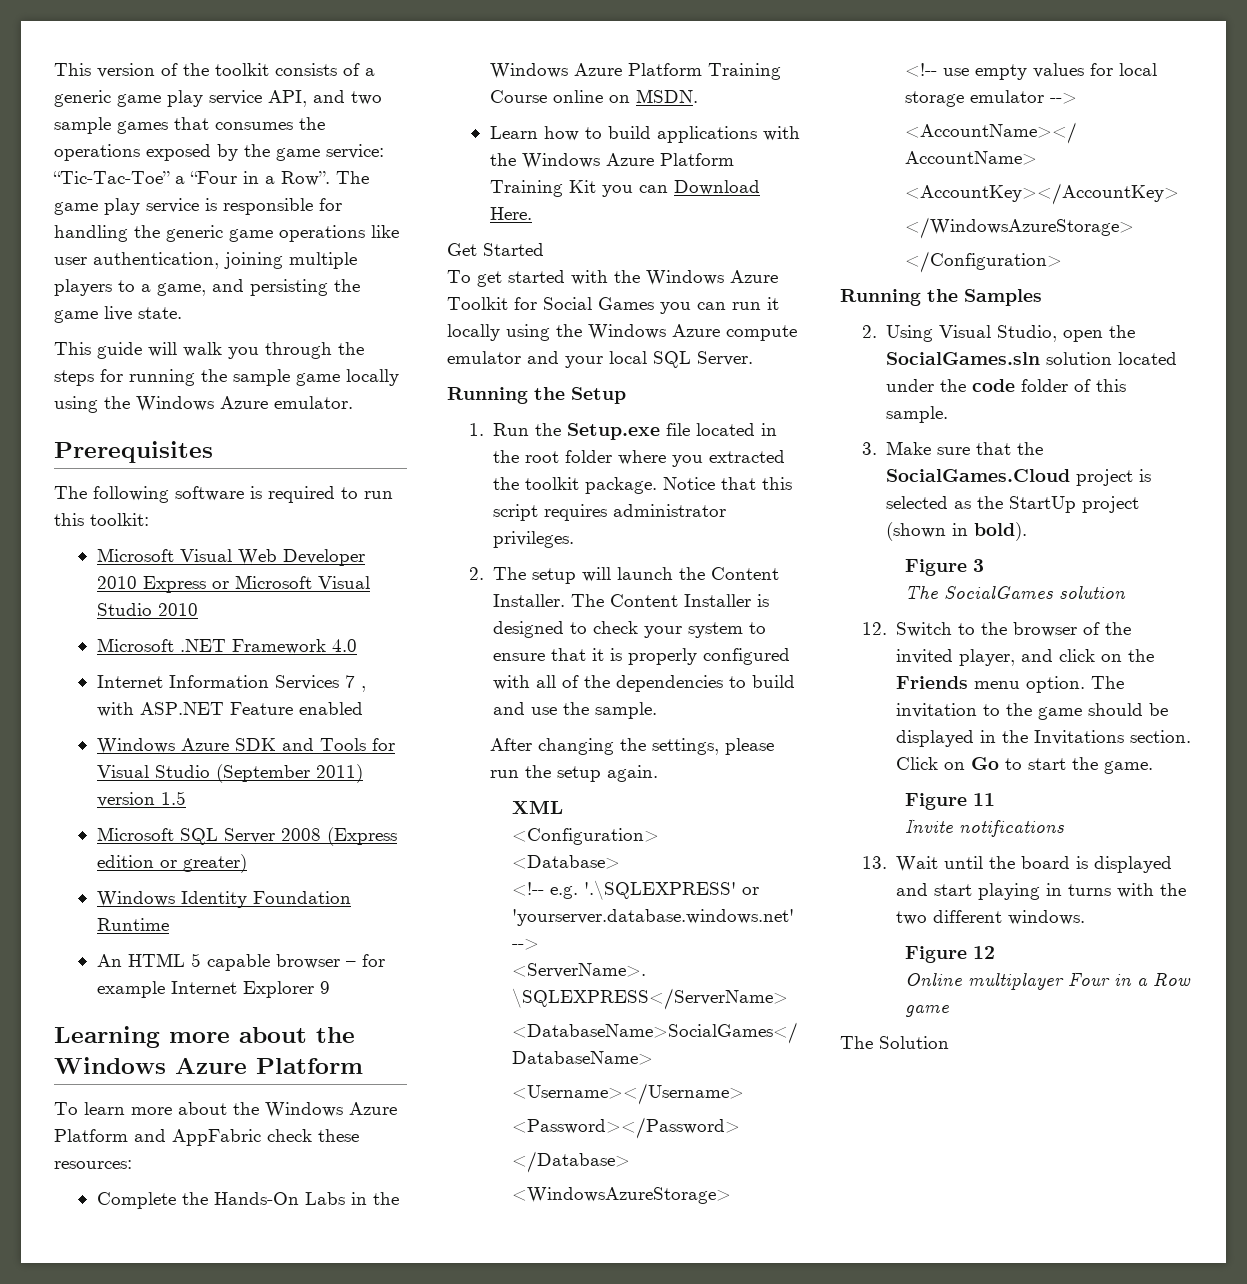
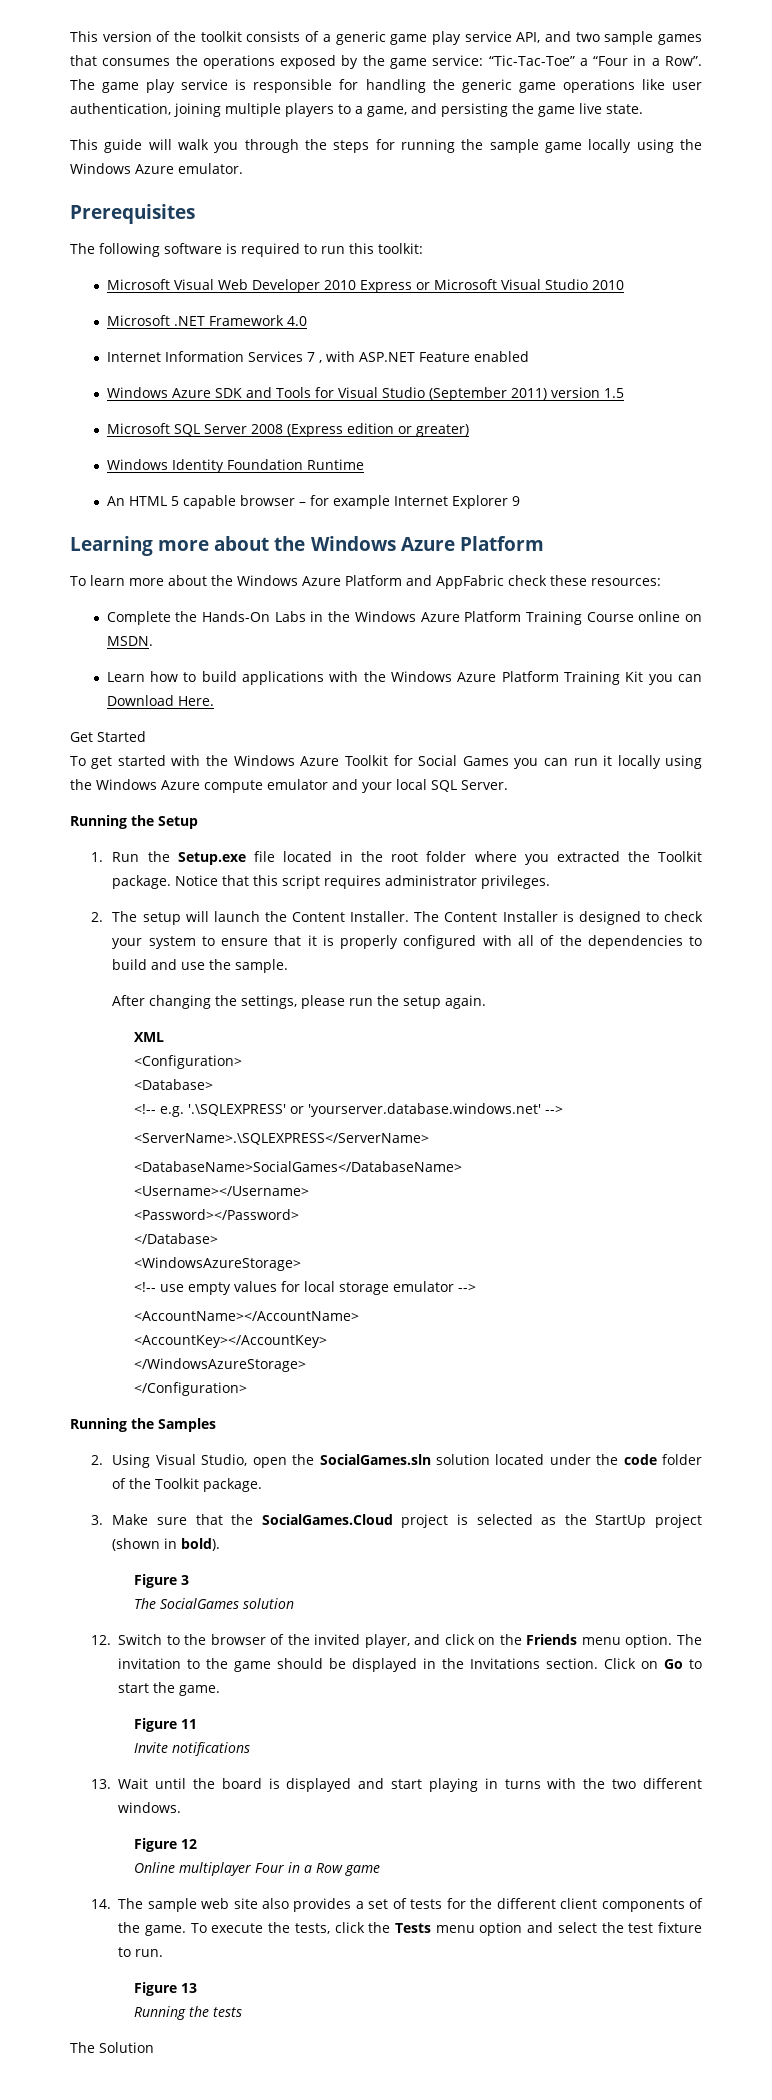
- 1. Run the Setup.exe file located in the root folder where you extracted the toolkit package.
+ 1. Run the Setup.exe file located in the root folder where you extracted the Toolkit package.
- 2. Using Visual Studio, open the SocialGames.sln solution located under the code folder of this sample.
+ 2. Using Visual Studio, open the SocialGames.sln solution located under the code folder of the Toolkit package.
+ 14. The sample web site also provides a set of tests for the different client components of the game. To execute the tests, click the Tests menu option and select the test fixture to run.
+ Figure 13
+ Running the tests

